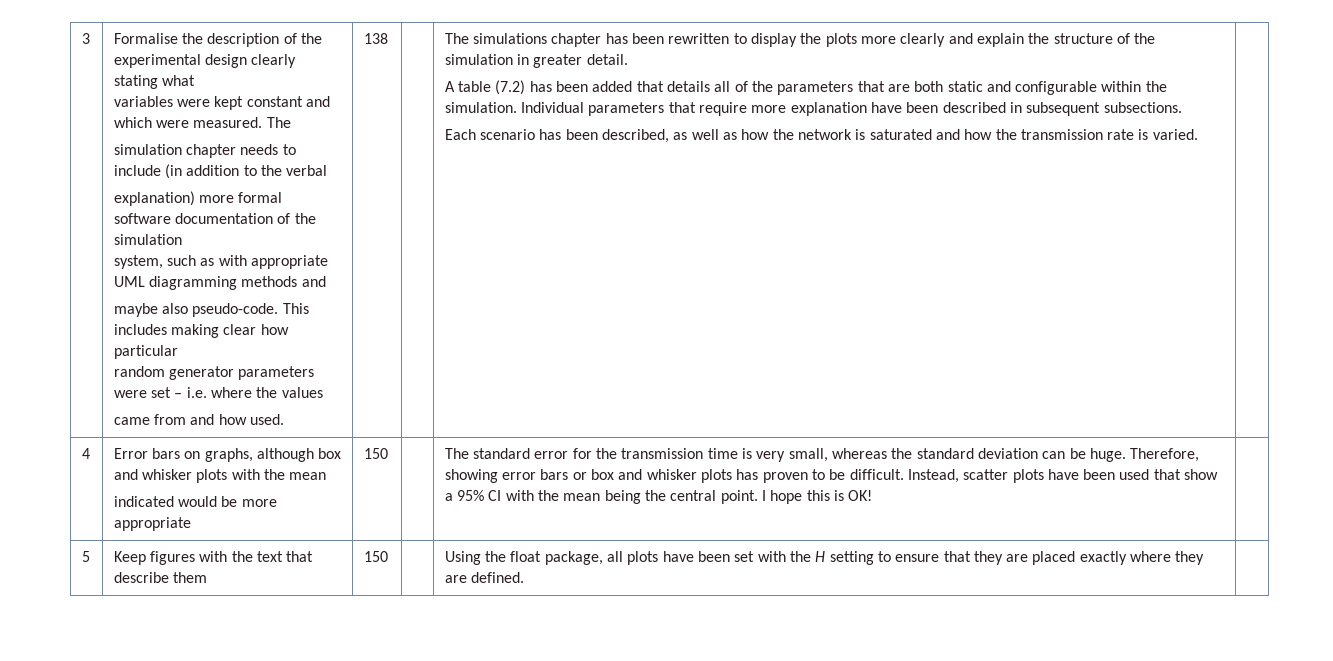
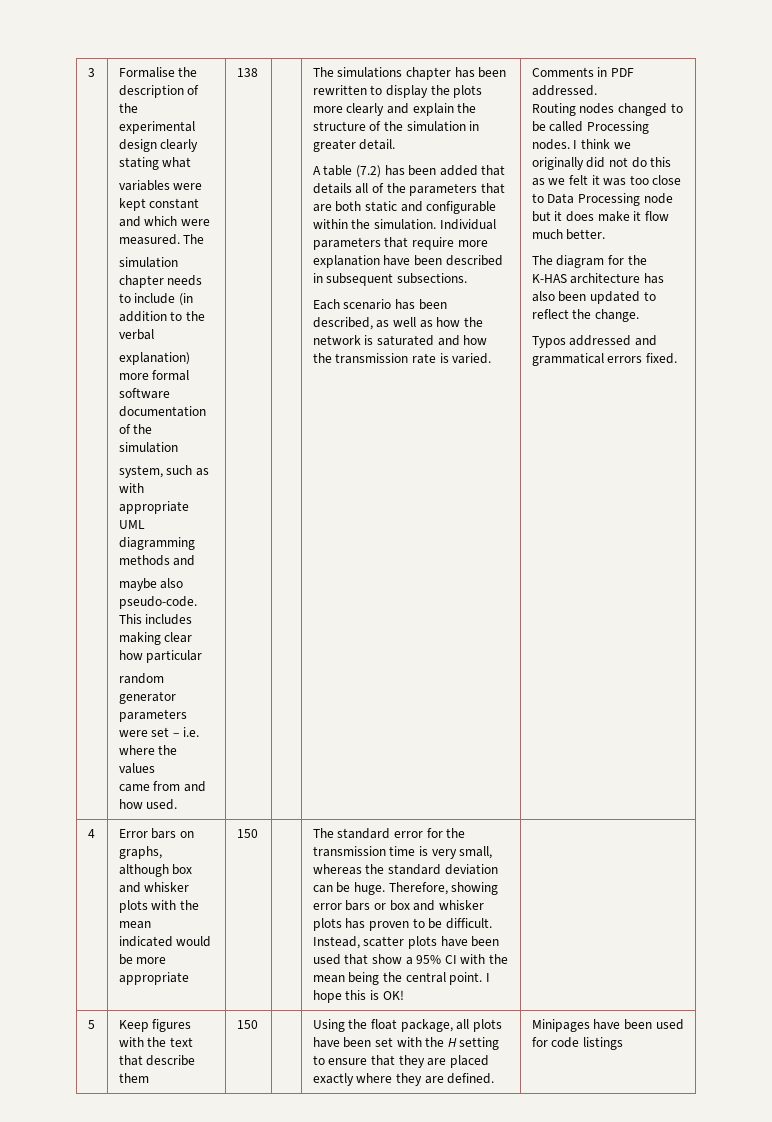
+ Comments in PDF addressed.
+ Routing nodes changed to be called Processing nodes. I think we originally did not do this as we felt it was too close to Data Processing node but it does make it flow much better.
+ The diagram for the K-HAS architecture has also been updated to reflect the change.
+ Typos addressed and grammatical errors fixed.
+ Minipages have been used for code listings

